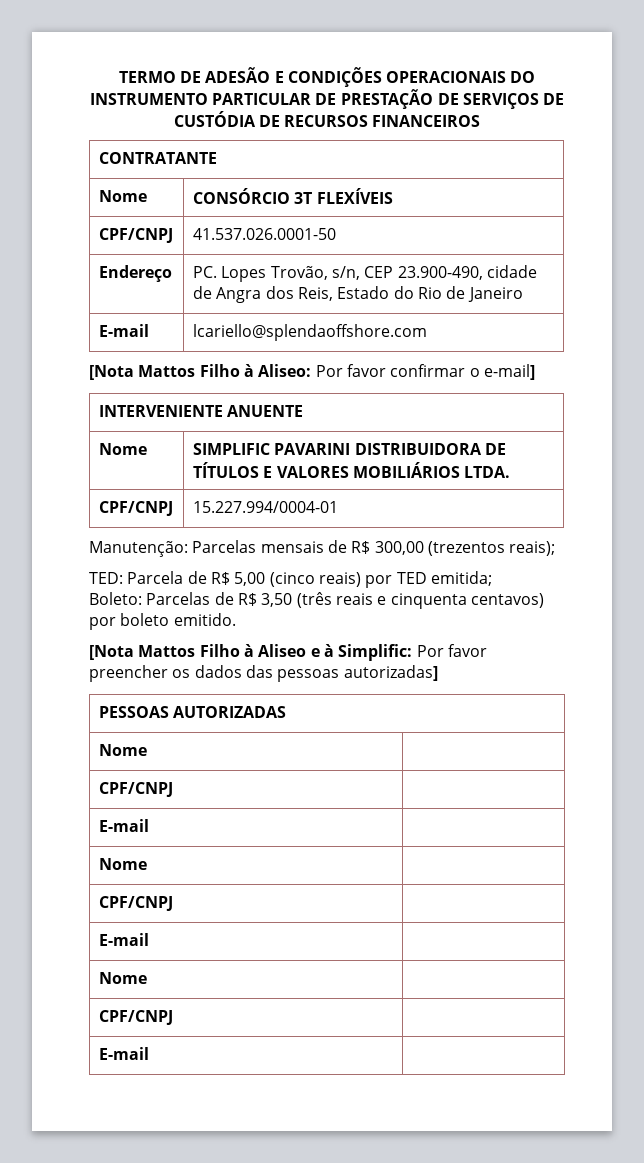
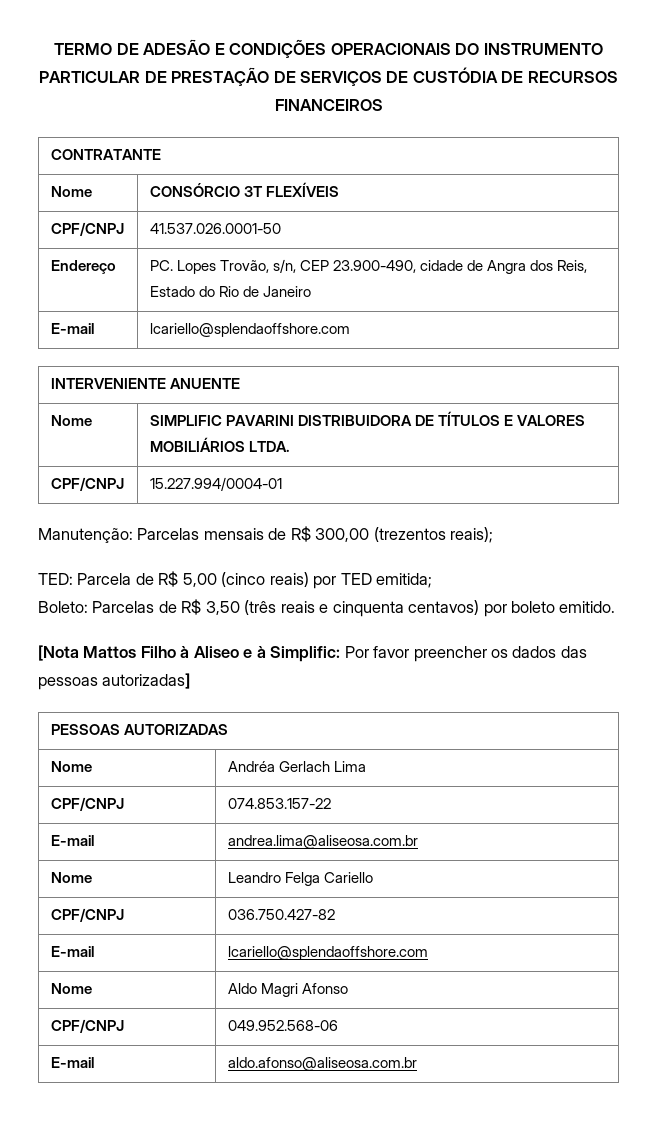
- [Nota Mattos Filho à Aliseo: Por favor confirmar o e-mail]
  PESSOAS AUTORIZADAS
- Nome |
- CPF/CNPJ |
- E-mail |
- Nome |
- CPF/CNPJ |
- E-mail |
- Nome |
- CPF/CNPJ |
- E-mail |
+ Nome | Andréa Gerlach Lima
+ CPF/CNPJ | 074.853.157-22
+ E-mail | andrea.lima@aliseosa.com.br
+ Nome | Leandro Felga Cariello
+ CPF/CNPJ | 036.750.427-82
+ E-mail | lcariello@splendaoffshore.com
+ Nome | Aldo Magri Afonso
+ CPF/CNPJ | 049.952.568-06
+ E-mail | aldo.afonso@aliseosa.com.br

